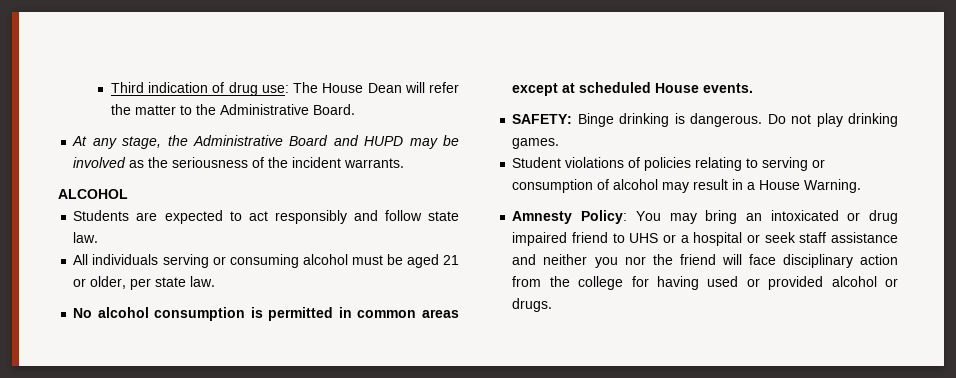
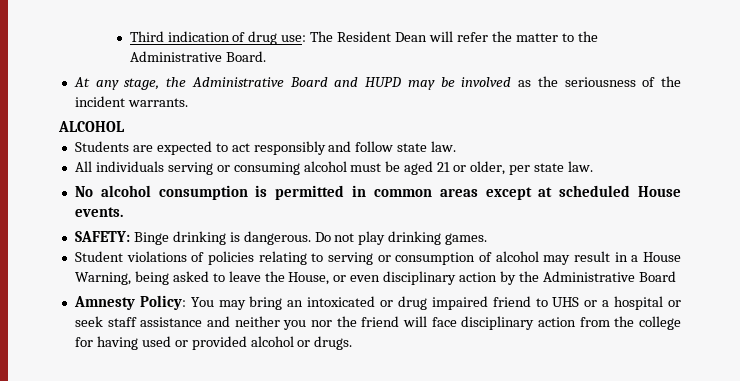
- Third indication of drug use: The House Dean will refer the matter to the Administrative Board.
+ Third indication of drug use: The Resident Dean will refer the matter to the Administrative Board.
- Student violations of policies relating to serving or consumption of alcohol may result in a House Warning.
+ Student violations of policies relating to serving or consumption of alcohol may result in a House Warning, being asked to leave the House, or even disciplinary action by the Administrative Board

